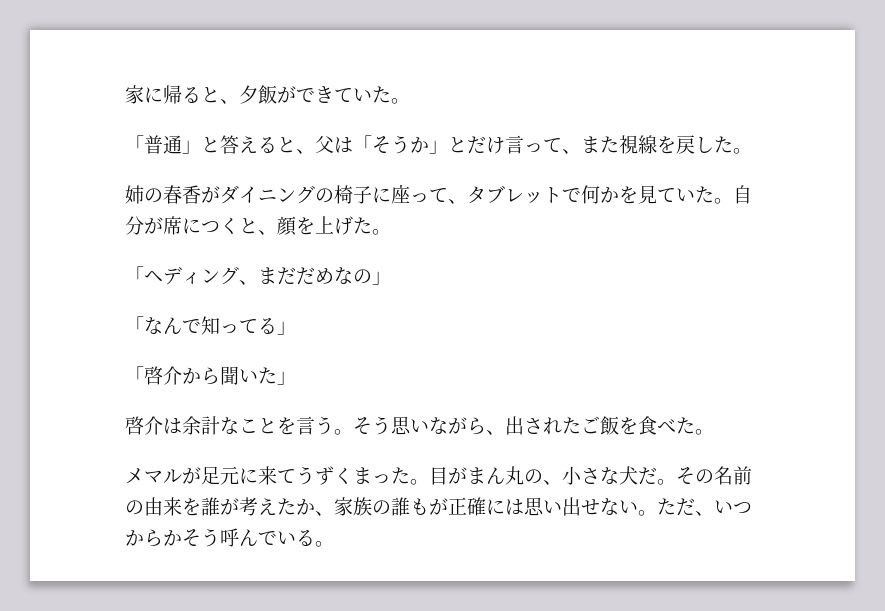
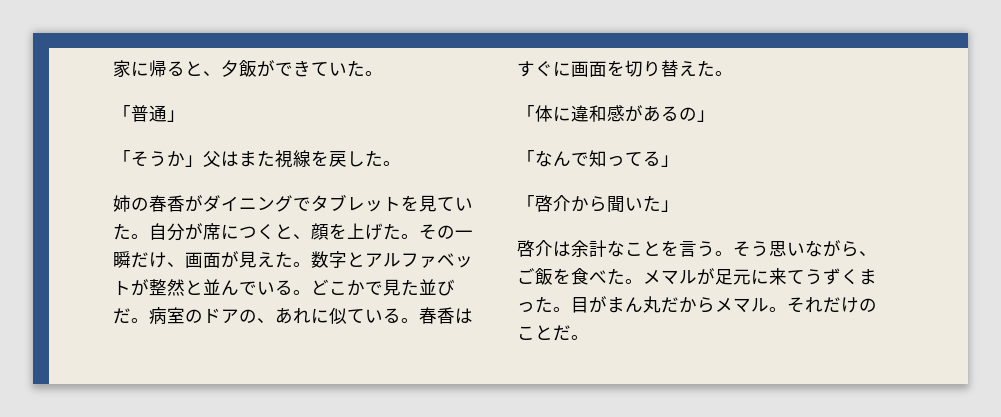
- 「普通」と答えると、父は「そうか」とだけ言って、また視線を戻した。
+ 「普通」
+ 「そうか」父はまた視線を戻した。
- 姉の春香がダイニングの椅子に座って、タブレットで何かを見ていた。
+ 姉の春香がダイニングでタブレットを見ていた。
- 自分が席につくと、顔を上げた。
- 「ヘディング、まだだめなの」
+ 自分が席につくと、顔を上げた。その一瞬だけ、画面が見えた。数字とアルファベットが整然と並んでいる。どこかで見た並びだ。病室のドアの、あれに似ている。春香はすぐに画面を切り替えた。
+ 「体に違和感があるの」
- そう思いながら、出されたご飯を食べた。
- メマルが足元に来てうずくまった。
+ そう思いながら、ご飯を食べた。メマルが足元に来てうずくまった。
- 目がまん丸の、小さな犬だ。その名前の由来を誰が考えたか、家族の誰もが正確には思い出せない。ただ、いつからかそう呼んでいる。
+ 目がまん丸だからメマル。それだけのことだ。

